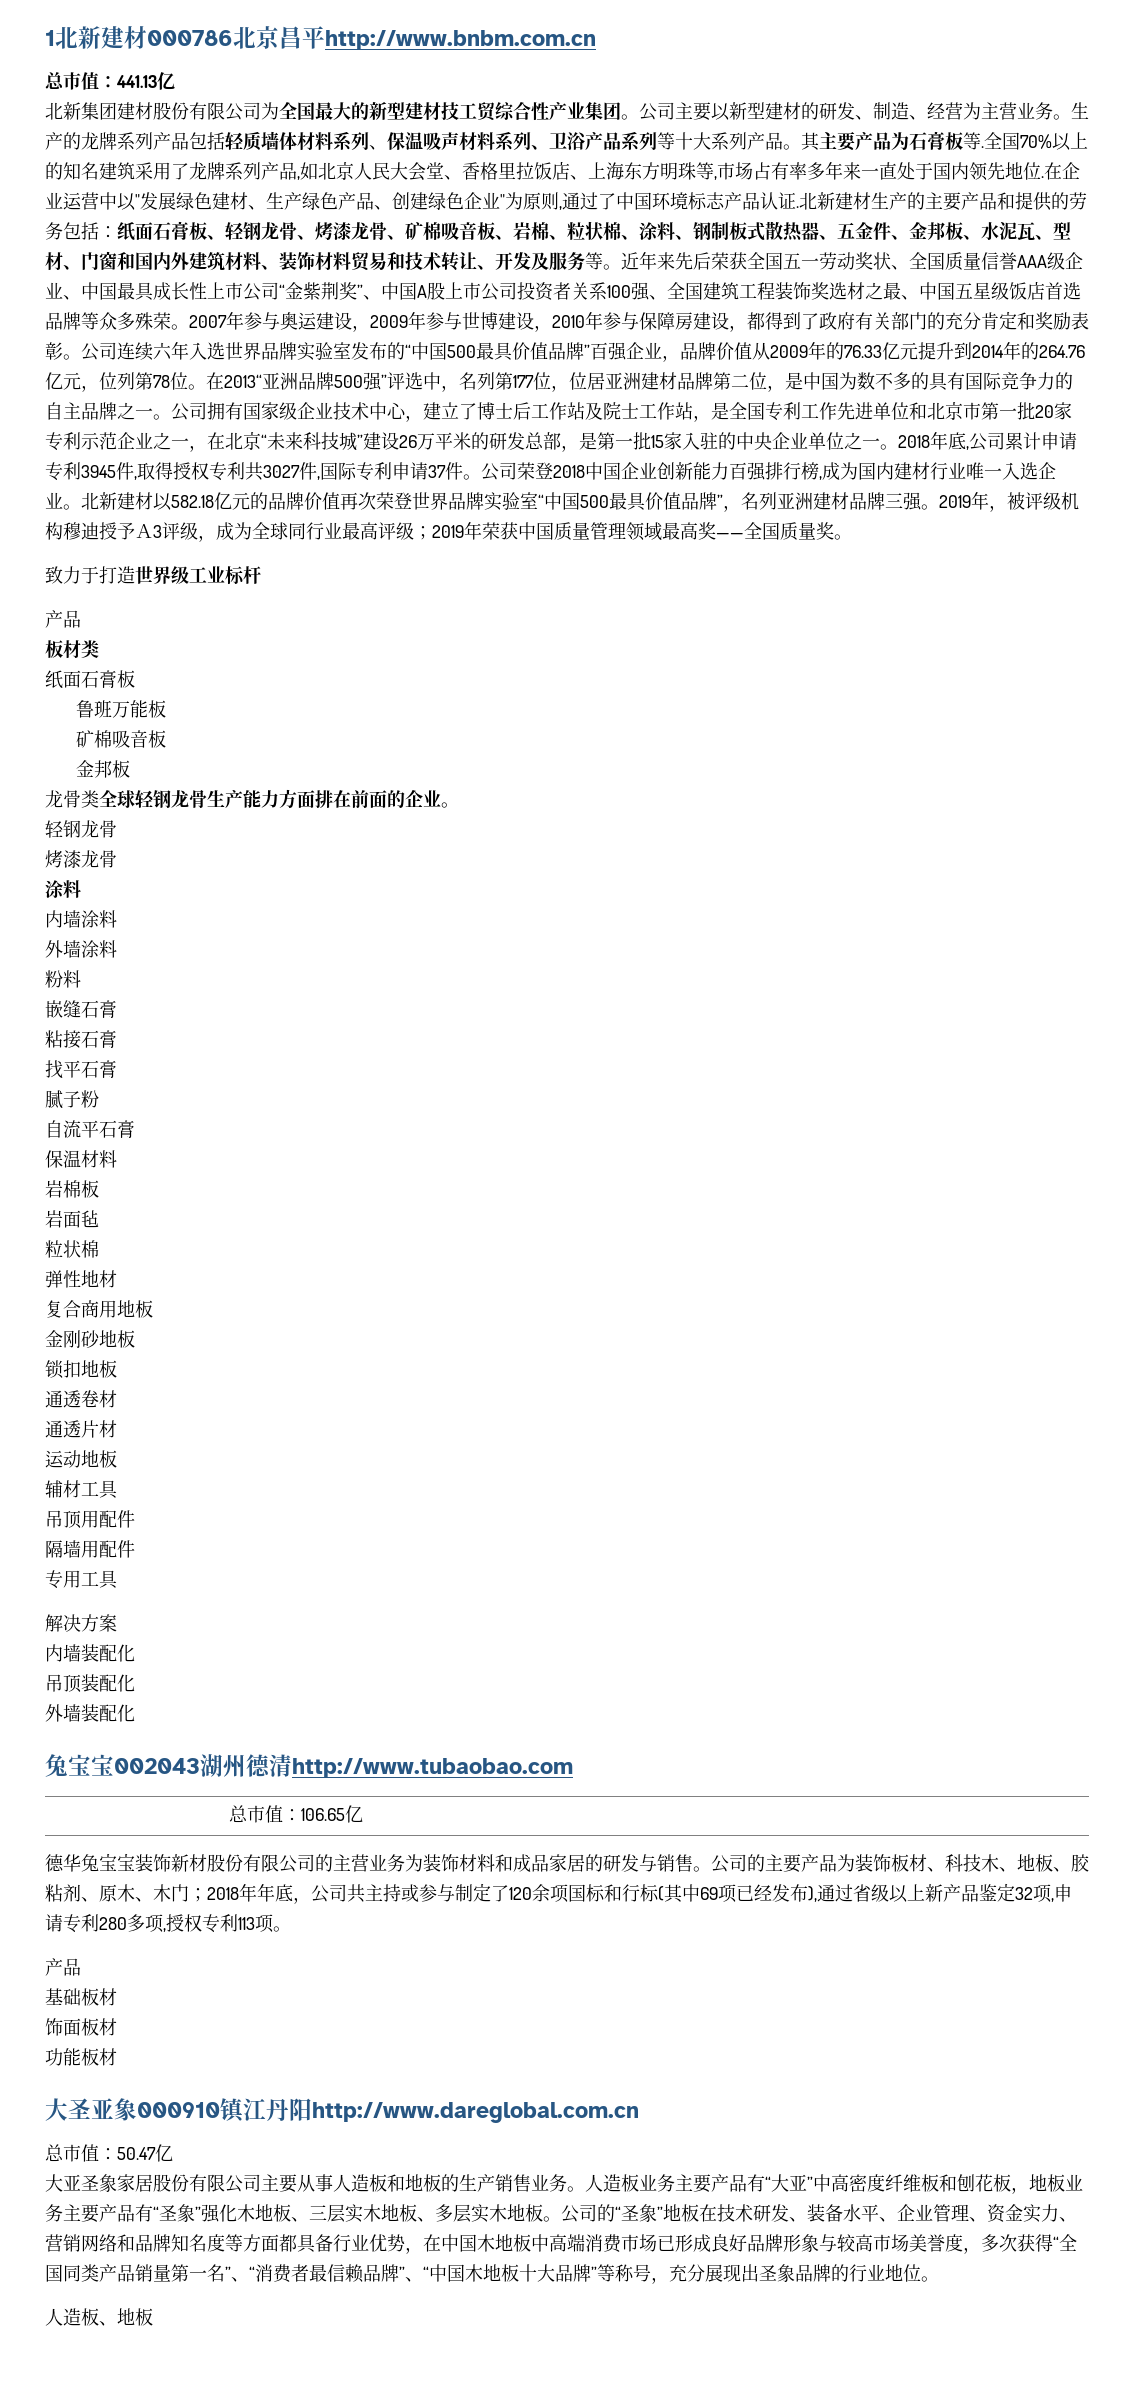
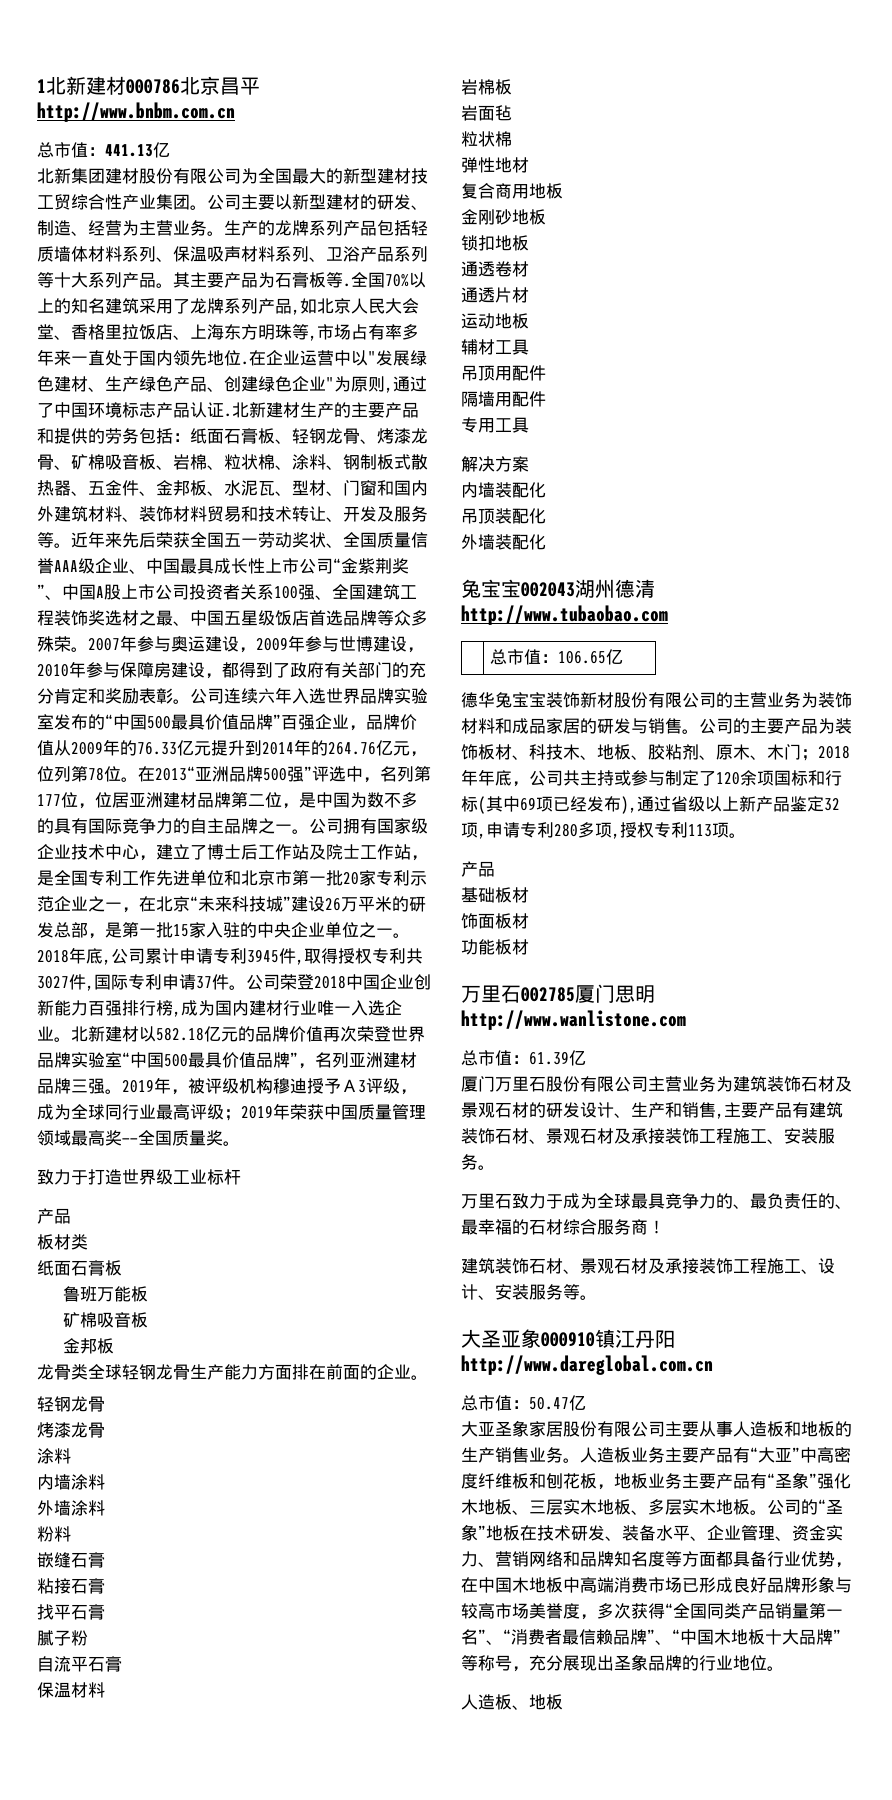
+ 万里石002785厦门思明http://www.wanlistone.com
+ 总市值：61.39亿
+ 厦门万里石股份有限公司主营业务为建筑装饰石材及景观石材的研发设计、生产和销售,主要产品有建筑装饰石材、景观石材及承接装饰工程施工、安装服务。
+ 万里石致力于成为全球最具竞争力的、最负责任的、最幸福的石材综合服务商！
+ 建筑装饰石材、景观石材及承接装饰工程施工、设计、安装服务等。

